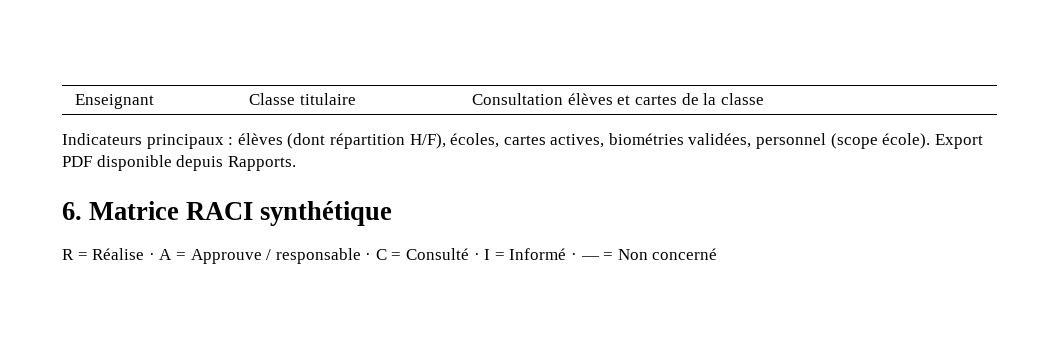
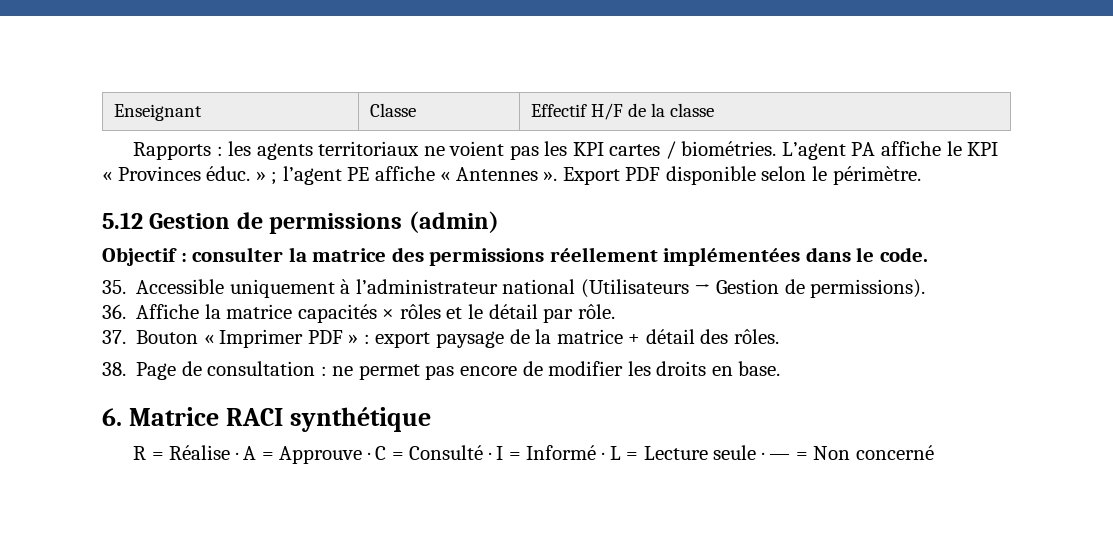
- Enseignant | Classe titulaire | Consultation élèves et cartes de la classe
- Indicateurs principaux : élèves (dont répartition H/F), écoles, cartes actives, biométries validées, personnel (scope école). Export PDF disponible depuis Rapports.
+ Enseignant | Classe | Effectif H/F de la classe
+ Rapports : les agents territoriaux ne voient pas les KPI cartes / biométries. L’agent PA affiche le KPI « Provinces éduc. » ; l’agent PE affiche « Antennes ». Export PDF disponible selon le périmètre.
+ 5.12 Gestion de permissions (admin)
+ Objectif : consulter la matrice des permissions réellement implémentées dans le code.
+ 35. Accessible uniquement à l’administrateur national (Utilisateurs → Gestion de permissions).
+ 36. Affiche la matrice capacités × rôles et le détail par rôle.
+ 37. Bouton « Imprimer PDF » : export paysage de la matrice + détail des rôles.
+ 38. Page de consultation : ne permet pas encore de modifier les droits en base.
- R = Réalise · A = Approuve / responsable · C = Consulté · I = Informé · — = Non concerné
+ R = Réalise · A = Approuve · C = Consulté · I = Informé · L = Lecture seule · — = Non concerné

